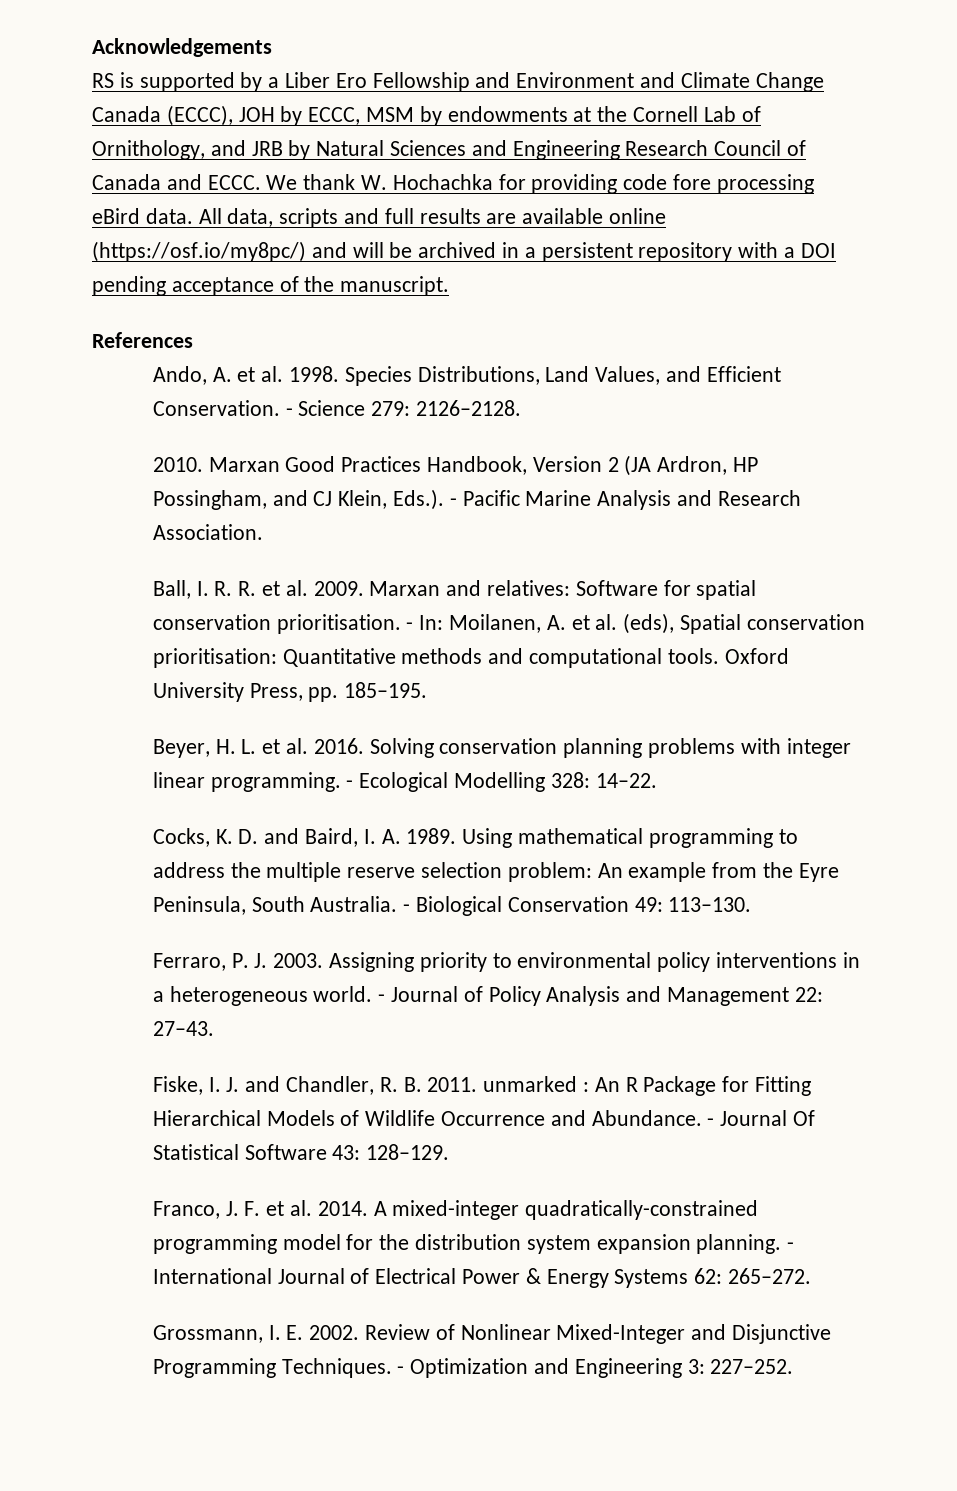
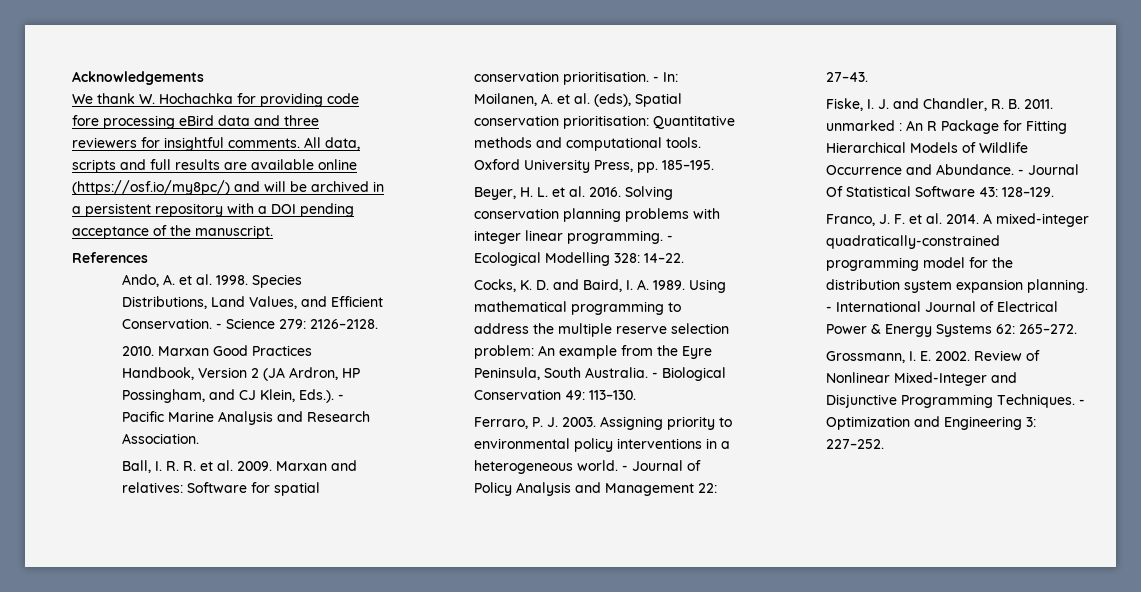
- RS is supported by a Liber Ero Fellowship and Environment and Climate Change Canada (ECCC), JOH by ECCC, MSM by endowments at the Cornell Lab of Ornithology, and JRB by Natural Sciences and Engineering Research Council of Canada and ECCC. We thank W. Hochachka for providing code fore processing eBird data.
+ We thank W. Hochachka for providing code fore processing eBird data and three reviewers for insightful comments.

